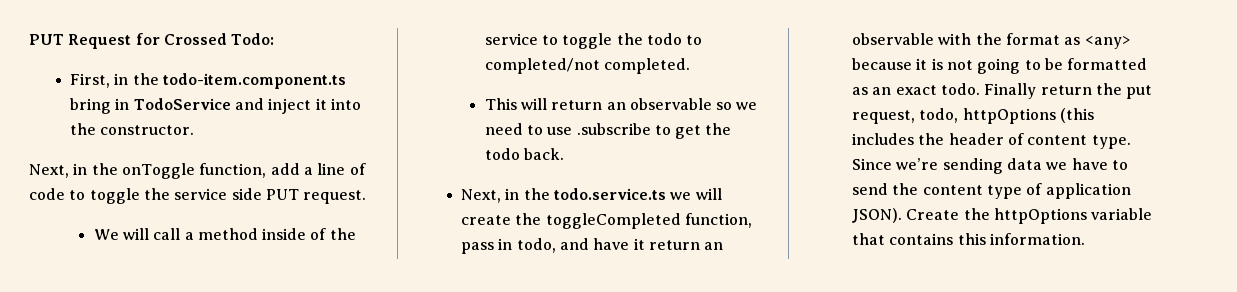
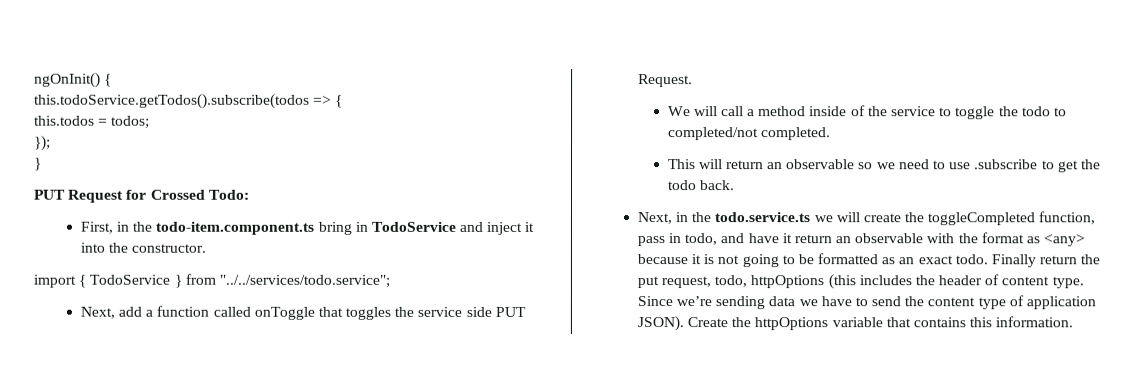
+ ngOnInit() {
+ this.todoService.getTodos().subscribe(todos => {
+ this.todos = todos;
+ });
+ }
- Next, in the onToggle function, add a line of code to toggle the service side PUT request.
+ import { TodoService } from "../../services/todo.service";
+ Next, add a function called onToggle that toggles the service side PUT Request.

